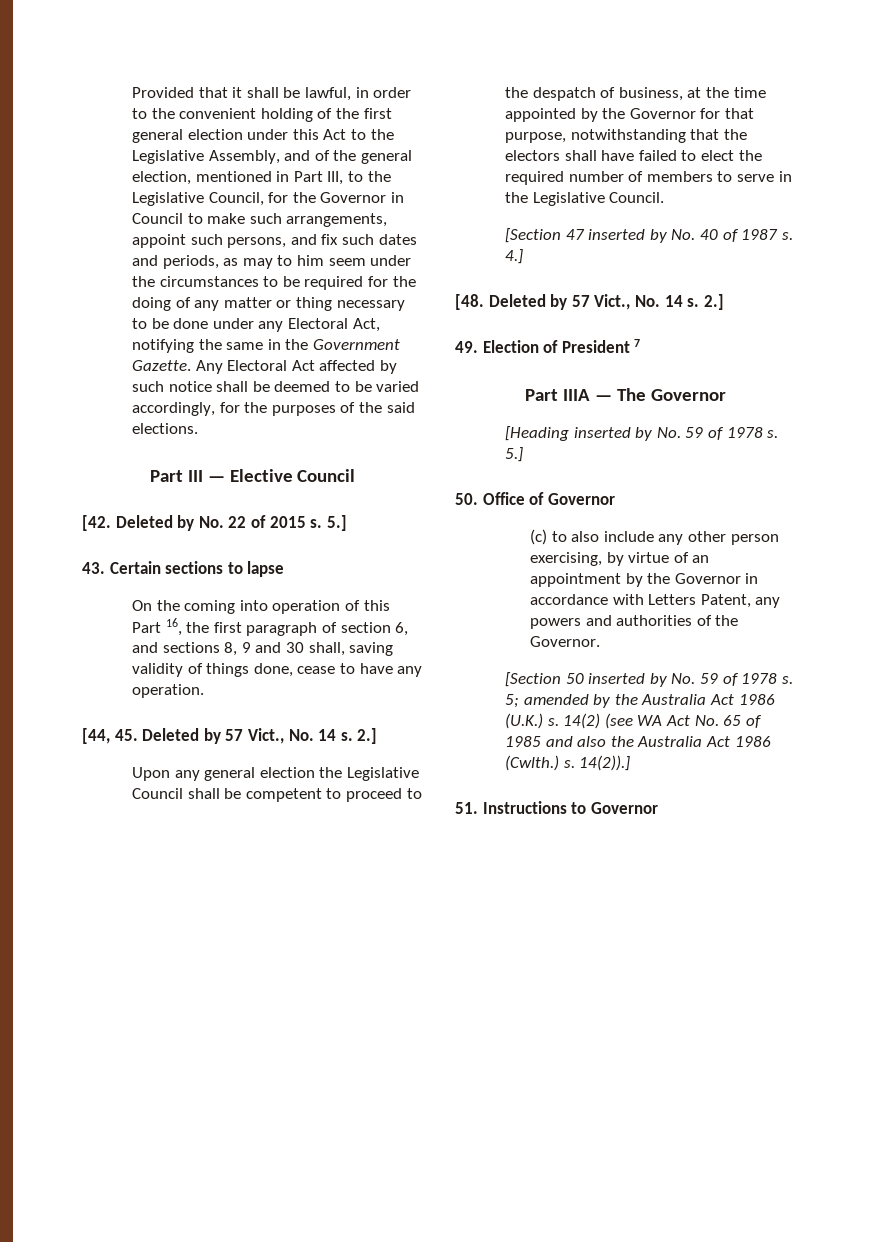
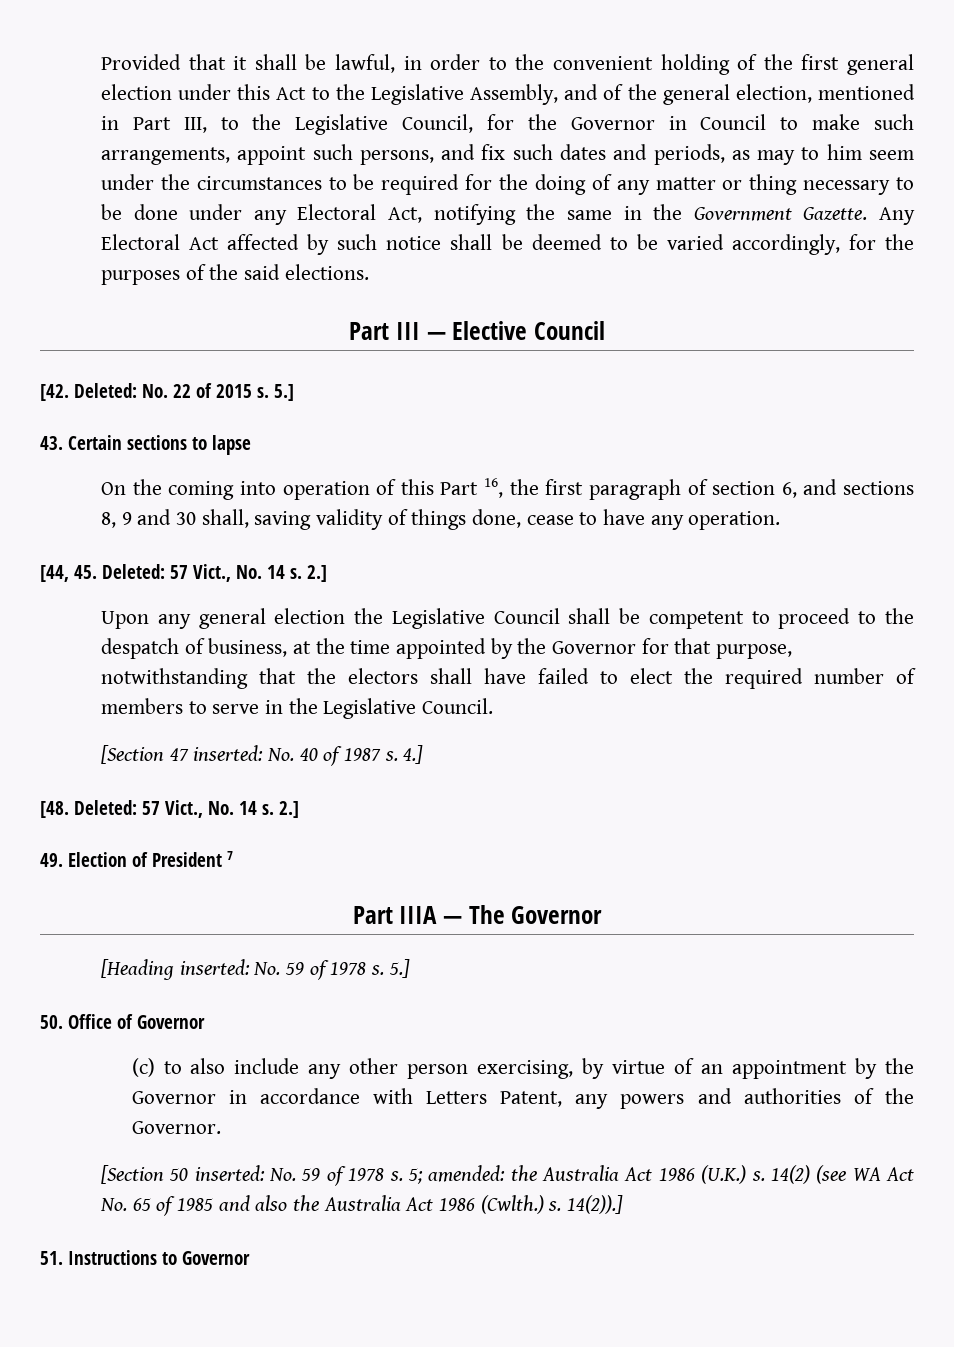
- [42. Deleted by No. 22 of 2015 s.
+ [42. Deleted: No. 22 of 2015 s.
- [44, 45. Deleted by 57 Vict., No. 14 s.
+ [44, 45. Deleted: 57 Vict., No. 14 s.
- [Section 47 inserted by No. 40 of 1987 s.
+ [Section 47 inserted: No. 40 of 1987 s.
- [48. Deleted by 57 Vict., No. 14 s.
+ [48. Deleted: 57 Vict., No. 14 s.
- [Heading inserted by No. 59 of 1978 s.
+ [Heading inserted: No. 59 of 1978 s.
- [Section 50 inserted by No. 59 of 1978 s.
+ [Section 50 inserted: No. 59 of 1978 s.
- 5; amended by the Australia Act 1986 (U.K.) s.
+ 5; amended: the Australia Act 1986 (U.K.) s.

